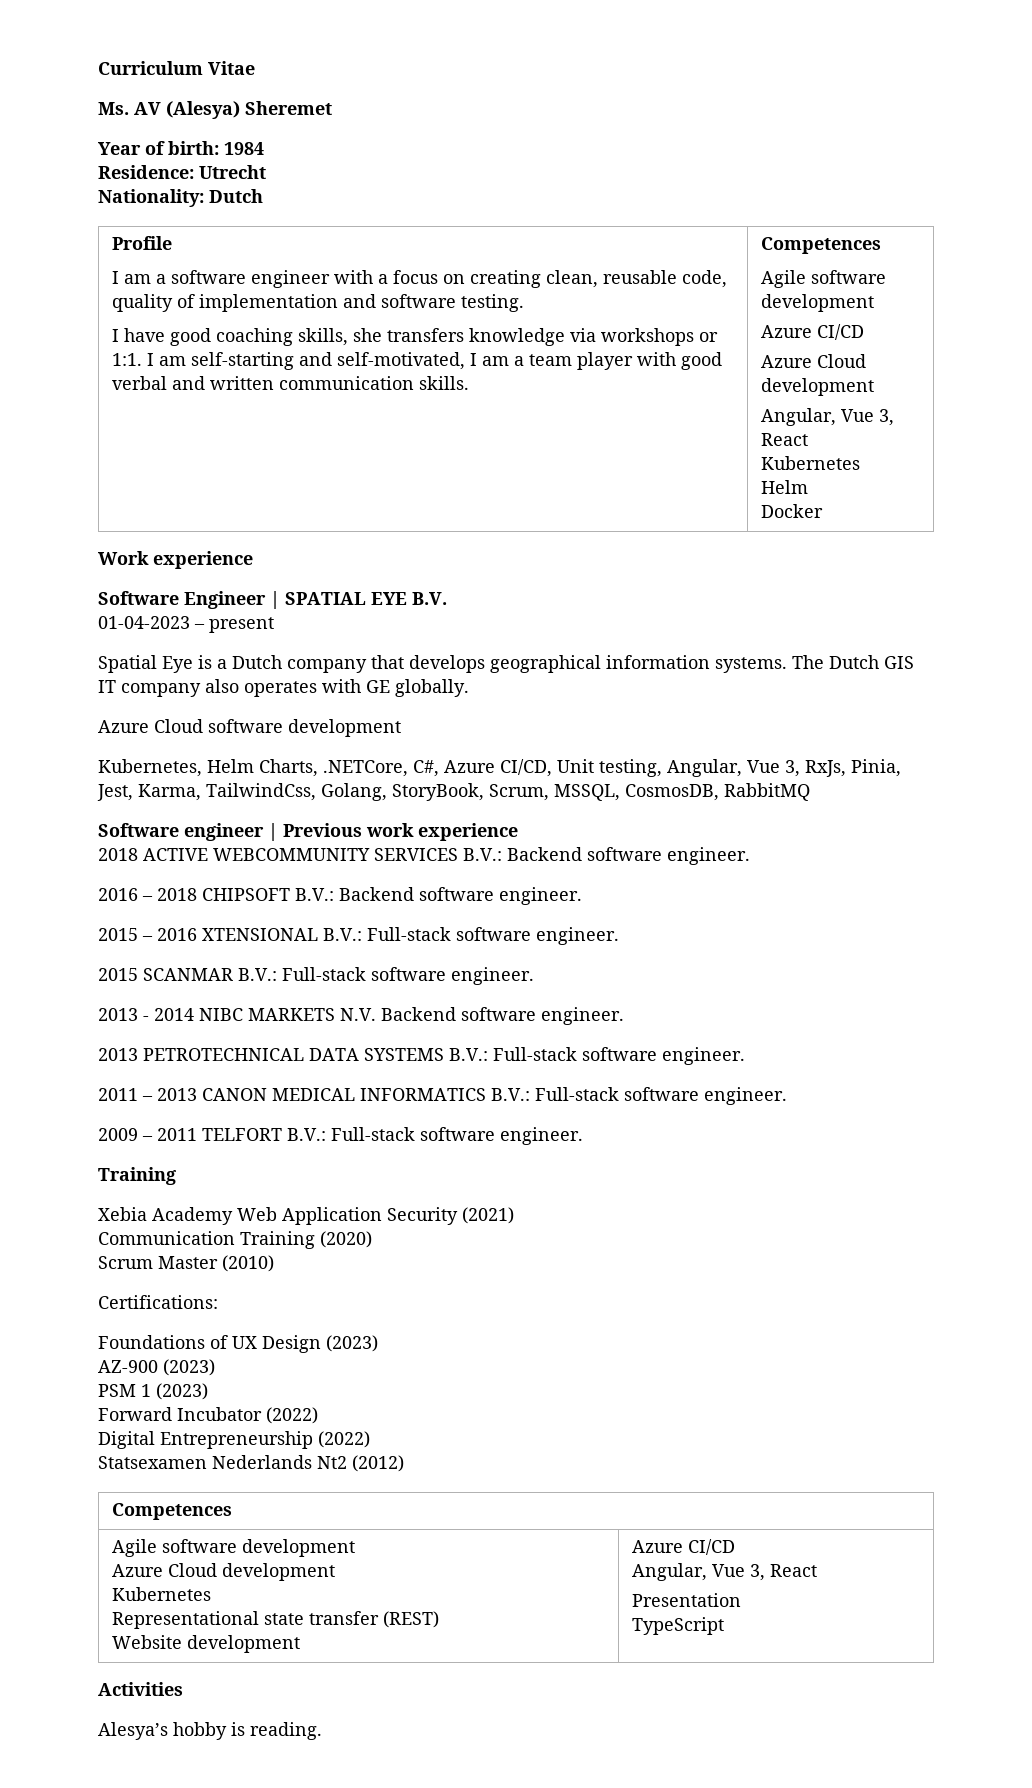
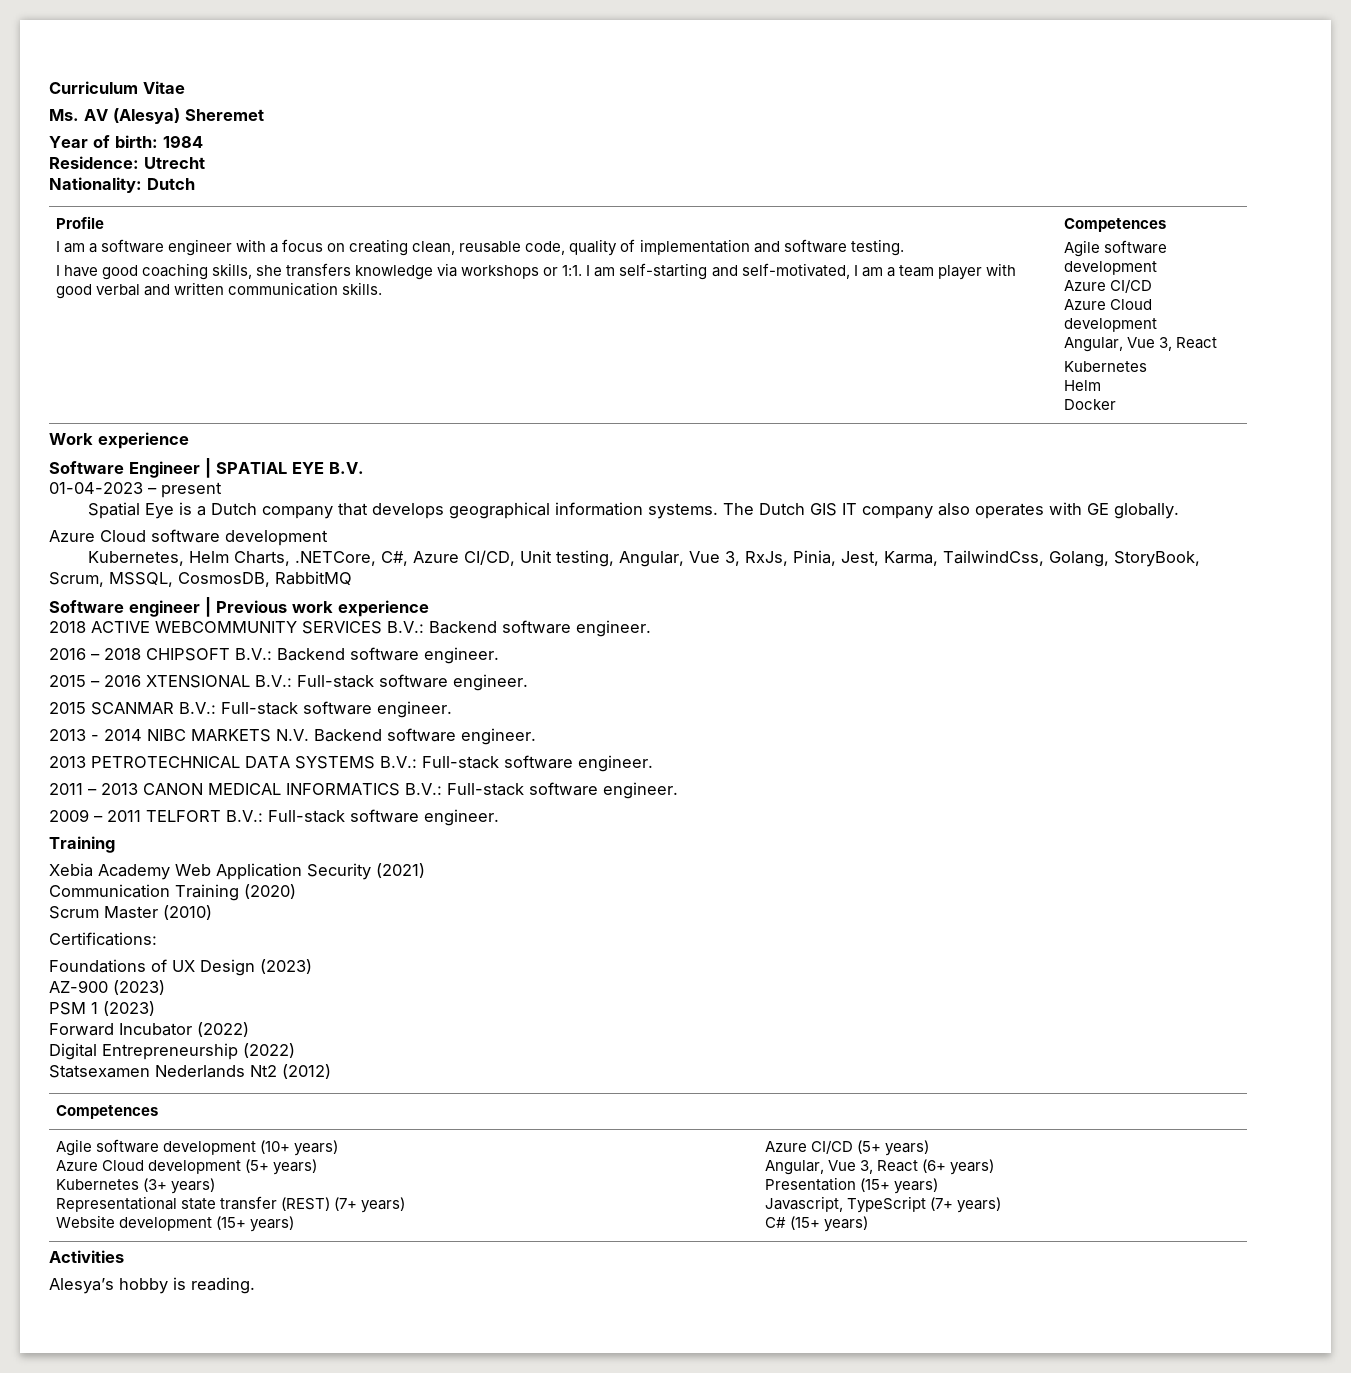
  Statsexamen Nederlands Nt2 (2012)
  Competences
- Agile software development
- Azure Cloud development
- Kubernetes
+ Agile software development (10+ years)
+ Azure Cloud development (5+ years)
+ Kubernetes (3+ years)
- Representational state transfer (REST)
+ Representational state transfer (REST) (7+ years)
- Website development | Azure CI/CD
- Angular, Vue 3, React
+ Website development (15+ years) | Azure CI/CD (5+ years)
+ Angular, Vue 3, React (6+ years)
- Presentation
- TypeScript
+ Presentation (15+ years)
+ Javascript, TypeScript (7+ years)
+ C# (15+ years)

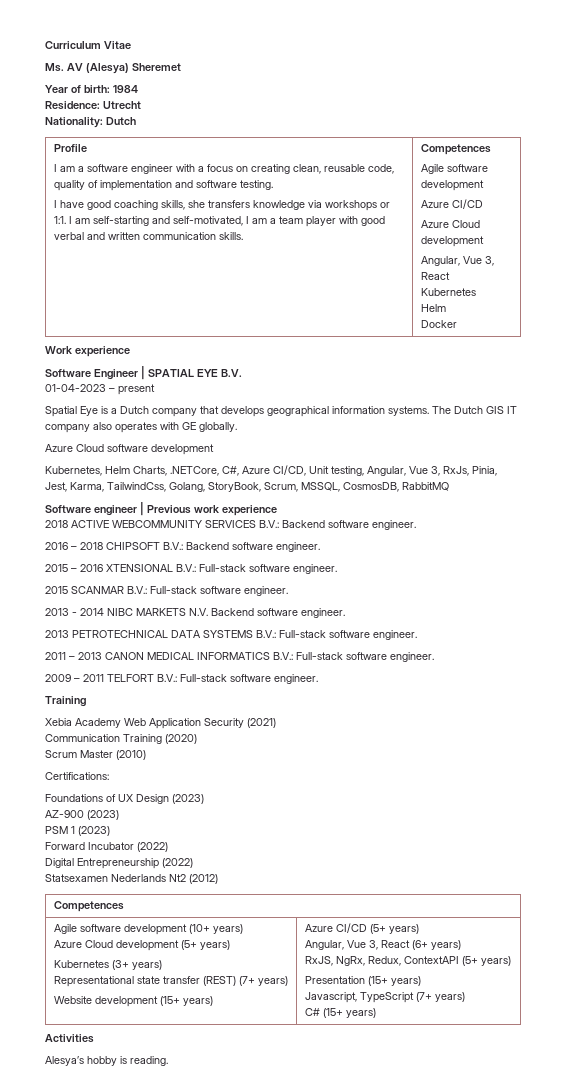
+ RxJS, NgRx, Redux, ContextAPI (5+ years)

